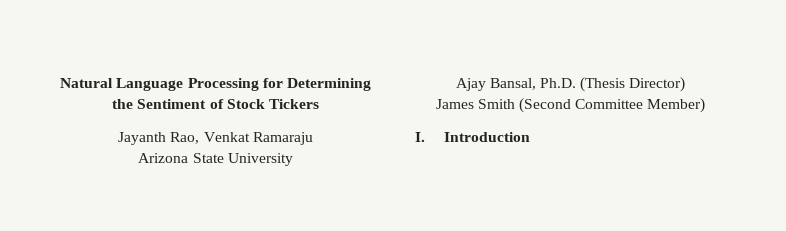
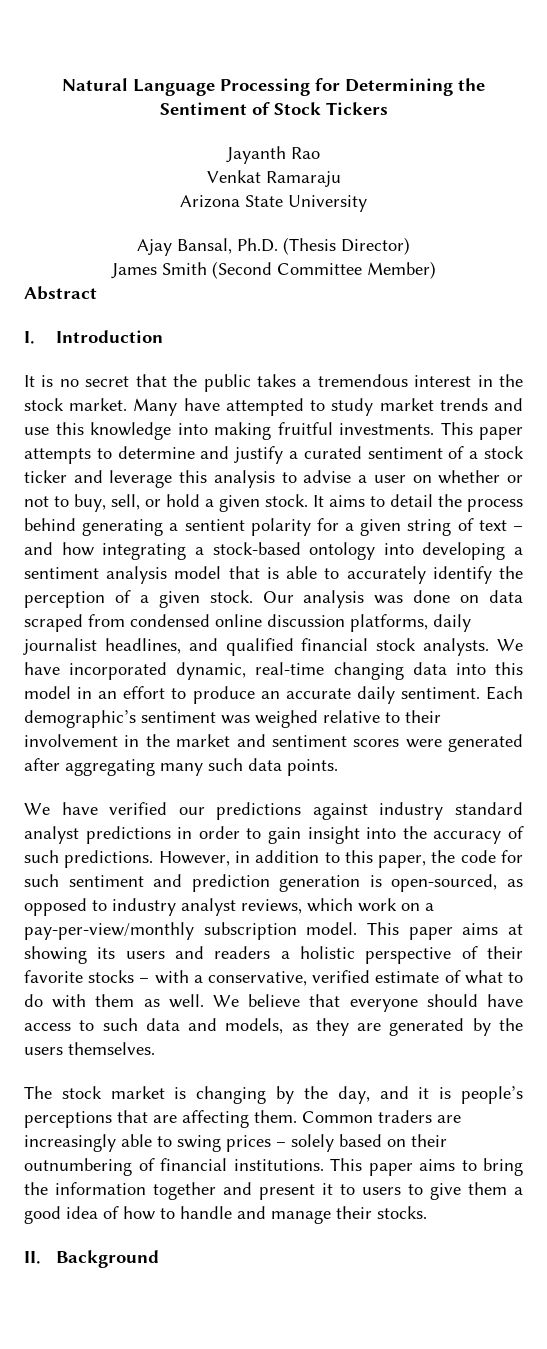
- Jayanth Rao, Venkat Ramaraju
+ Jayanth Rao
+ Venkat Ramaraju
+ Abstract
+ It is no secret that the public takes a tremendous interest in the stock market. Many have attempted to study market trends and use this knowledge into making fruitful investments. This paper attempts to determine and justify a curated sentiment of a stock ticker and leverage this analysis to advise a user on whether or not to buy, sell, or hold a given stock. It aims to detail the process behind generating a sentient polarity for a given string of text – and how integrating a stock-based ontology into developing a sentiment analysis model that is able to accurately identify the perception of a given stock. Our analysis was done on data scraped from condensed online discussion platforms, daily journalist headlines, and qualified financial stock analysts. We have incorporated dynamic, real-time changing data into this model in an effort to produce an accurate daily sentiment. Each demographic’s sentiment was weighed relative to their involvement in the market and sentiment scores were generated after aggregating many such data points.
+ We have verified our predictions against industry standard analyst predictions in order to gain insight into the accuracy of such predictions. However, in addition to this paper, the code for such sentiment and prediction generation is open-sourced, as opposed to industry analyst reviews, which work on a pay-per-view/monthly subscription model. This paper aims at showing its users and readers a holistic perspective of their favorite stocks – with a conservative, verified estimate of what to do with them as well. We believe that everyone should have access to such data and models, as they are generated by the users themselves.
+ The stock market is changing by the day, and it is people’s perceptions that are affecting them. Common traders are increasingly able to swing prices – solely based on their outnumbering of financial institutions. This paper aims to bring the information together and present it to users to give them a good idea of how to handle and manage their stocks.
+ II. Background

